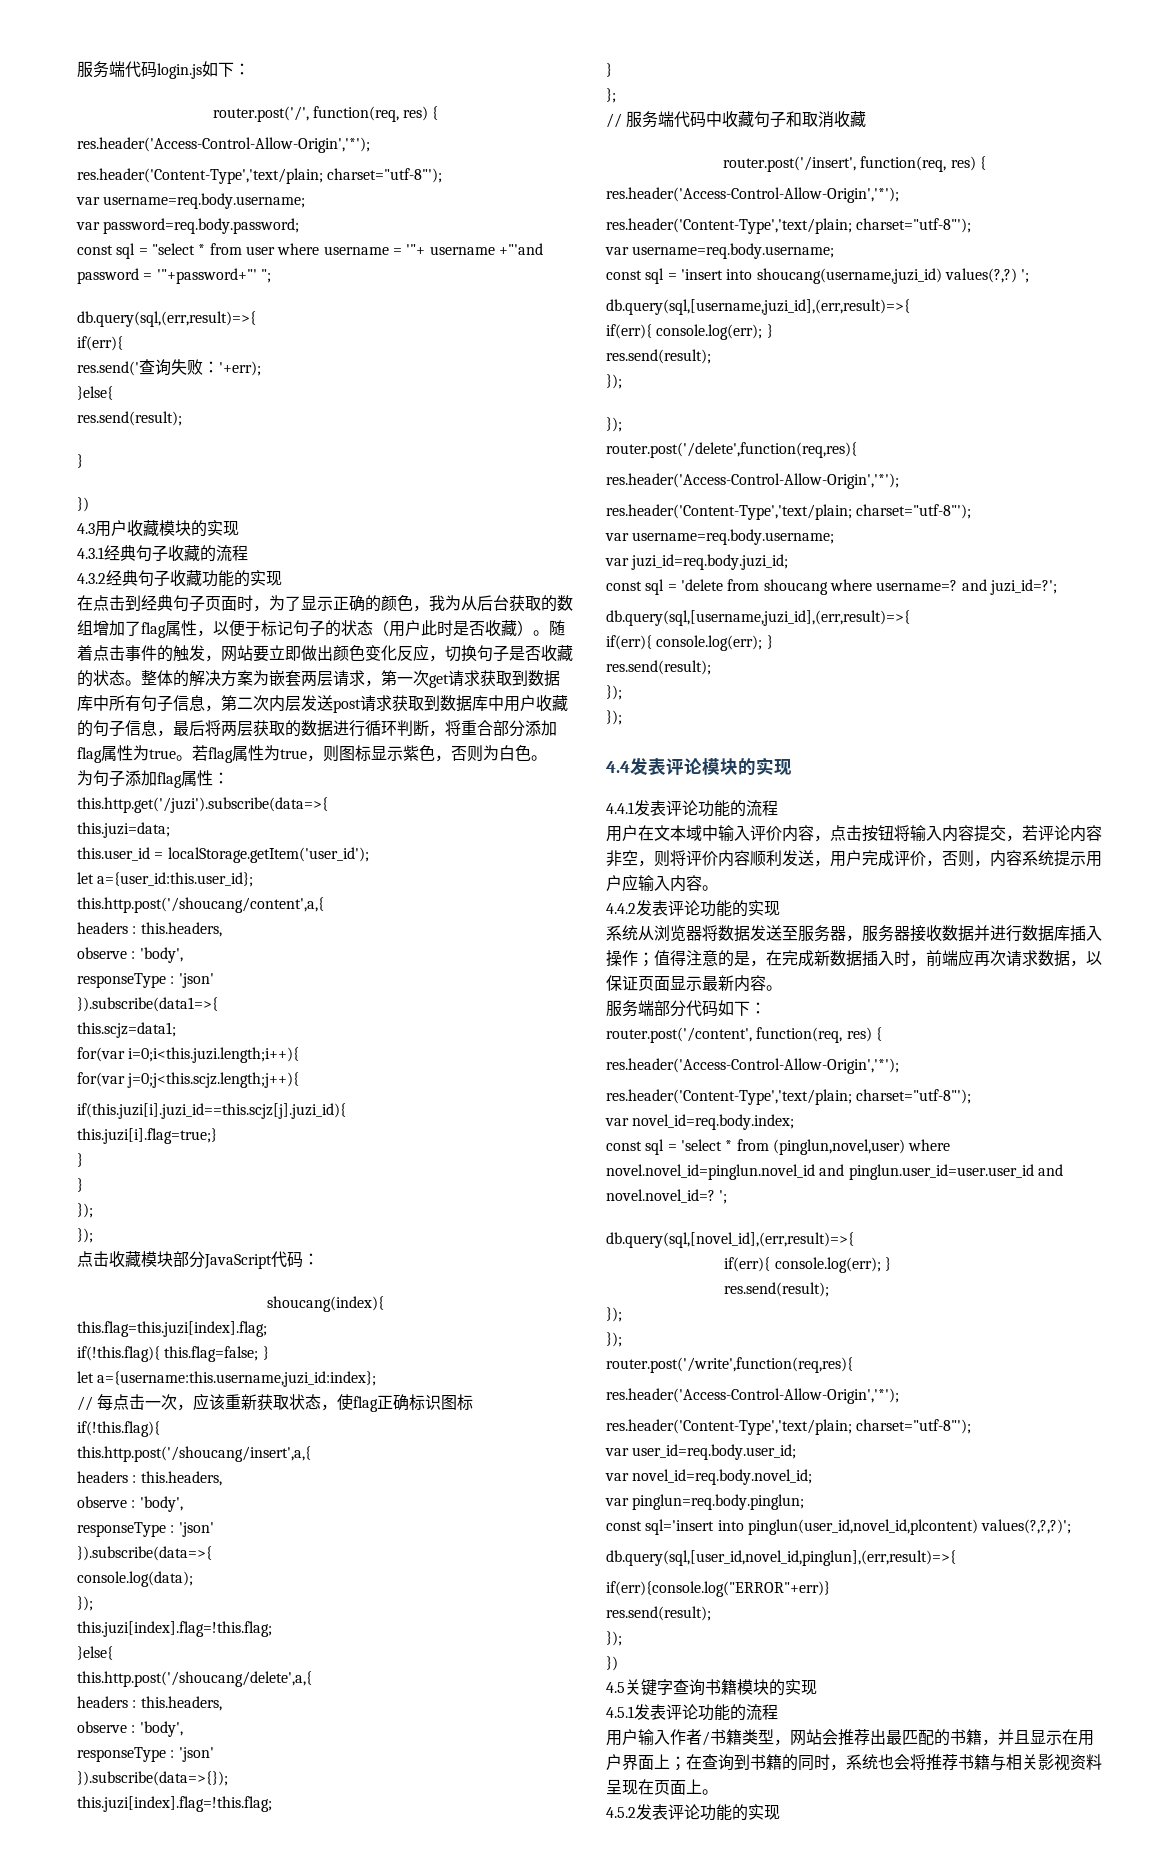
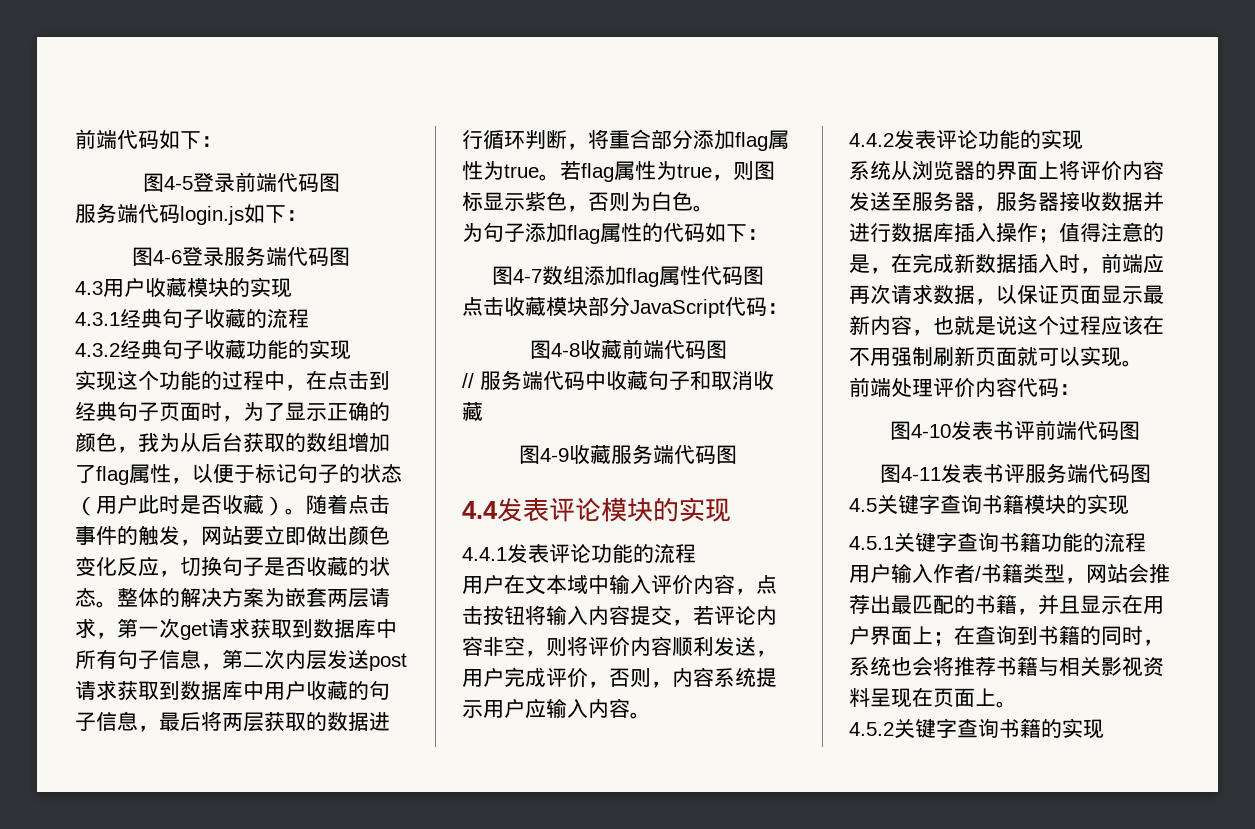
+ 前端代码如下：
+ 图4-5登录前端代码图
- router.post('/', function(req, res) {
- res.header('Access-Control-Allow-Origin','*');
- res.header('Content-Type','text/plain; charset="utf-8"');
- var username=req.body.username;
- var password=req.body.password;
- const sql = "select * from user where username = '"+ username +"'and password = '"+password+"' ";
- db.query(sql,(err,result)=>{
- if(err){
- res.send('查询失败：'+err);
- }else{
- res.send(result);
- }
- })
+ 图4-6登录服务端代码图
- 在点击到经典句子页面时，为了显示正确的颜色，我为从后台获取的数组增加了flag属性，以便于标记句子的状态（用户此时是否收藏）。
+ 实现这个功能的过程中，在点击到经典句子页面时，为了显示正确的颜色，我为从后台获取的数组增加了flag属性，以便于标记句子的状态（用户此时是否收藏）。
- 为句子添加flag属性：
- this.http.get('/juzi').subscribe(data=>{
- this.juzi=data;
- this.user_id = localStorage.getItem('user_id');
- let a={user_id:this.user_id};
- this.http.post('/shoucang/content',a,{
- headers : this.headers,
- observe : 'body',
- responseType : 'json'
- }).subscribe(data1=>{
- this.scjz=data1;
- for(var i=0;i<this.juzi.length;i++){
- for(var j=0;j<this.scjz.length;j++){
- if(this.juzi[i].juzi_id==this.scjz[j].juzi_id){
- this.juzi[i].flag=true;}
- }
- }
- });
- });
+ 为句子添加flag属性的代码如下：
+ 图4-7数组添加flag属性代码图
- shoucang(index){
- this.flag=this.juzi[index].flag;
- if(!this.flag){ this.flag=false; }
- let a={username:this.username,juzi_id:index};
- // 每点击一次，应该重新获取状态，使flag正确标识图标
- if(!this.flag){
- this.http.post('/shoucang/insert',a,{
- headers : this.headers,
- observe : 'body',
- responseType : 'json'
- }).subscribe(data=>{
- console.log(data);
- });
- this.juzi[index].flag=!this.flag;
- }else{
- this.http.post('/shoucang/delete',a,{
- headers : this.headers,
- observe : 'body',
- responseType : 'json'
- }).subscribe(data=>{});
- this.juzi[index].flag=!this.flag;
- }
- };
+ 图4-8收藏前端代码图
- router.post('/insert', function(req, res) {
- res.header('Access-Control-Allow-Origin','*');
- res.header('Content-Type','text/plain; charset="utf-8"');
- var username=req.body.username;
- const sql = 'insert into shoucang(username,juzi_id) values(?,?) ';
- db.query(sql,[username,juzi_id],(err,result)=>{
- if(err){ console.log(err); }
- res.send(result);
- });
- });
- router.post('/delete',function(req,res){
- res.header('Access-Control-Allow-Origin','*');
- res.header('Content-Type','text/plain; charset="utf-8"');
- var username=req.body.username;
- var juzi_id=req.body.juzi_id;
- const sql = 'delete from shoucang where username=? and juzi_id=?';
- db.query(sql,[username,juzi_id],(err,result)=>{
- if(err){ console.log(err); }
- res.send(result);
- });
- });
+ 图4-9收藏服务端代码图
- 系统从浏览器将数据发送至服务器，服务器接收数据并进行数据库插入操作；值得注意的是，在完成新数据插入时，前端应再次请求数据，以保证页面显示最新内容。
- 服务端部分代码如下：
- router.post('/content', function(req, res) {
- res.header('Access-Control-Allow-Origin','*');
- res.header('Content-Type','text/plain; charset="utf-8"');
- var novel_id=req.body.index;
- const sql = 'select * from (pinglun,novel,user) where novel.novel_id=pinglun.novel_id and pinglun.user_id=user.user_id and novel.novel_id=? ';
- db.query(sql,[novel_id],(err,result)=>{
- if(err){ console.log(err); }
- res.send(result);
- });
- });
- router.post('/write',function(req,res){
- res.header('Access-Control-Allow-Origin','*');
- res.header('Content-Type','text/plain; charset="utf-8"');
- var user_id=req.body.user_id;
- var novel_id=req.body.novel_id;
- var pinglun=req.body.pinglun;
- const sql='insert into pinglun(user_id,novel_id,plcontent) values(?,?,?)';
- db.query(sql,[user_id,novel_id,pinglun],(err,result)=>{
- if(err){console.log("ERROR"+err)}
- res.send(result);
- });
- })
+ 系统从浏览器的界面上将评价内容发送至服务器，服务器接收数据并进行数据库插入操作；值得注意的是，在完成新数据插入时，前端应再次请求数据，以保证页面显示最新内容，也就是说这个过程应该在不用强制刷新页面就可以实现。
+ 前端处理评价内容代码：
+ 图4-10发表书评前端代码图
+ 图4-11发表书评服务端代码图
- 4.5.1发表评论功能的流程
+ 4.5.1关键字查询书籍功能的流程
- 4.5.2发表评论功能的实现
+ 4.5.2关键字查询书籍的实现

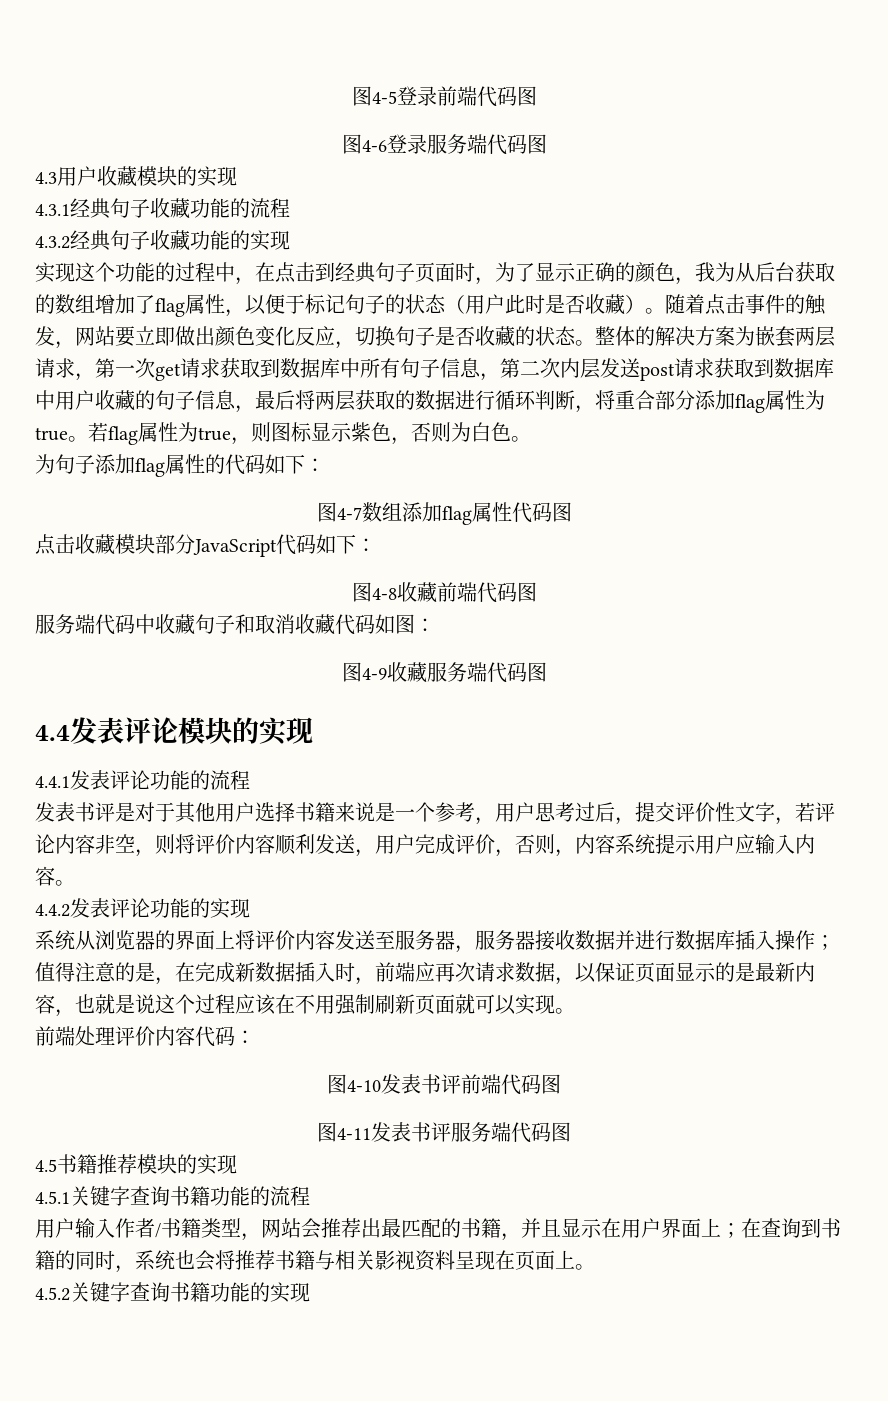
- 前端代码如下：
- 服务端代码login.js如下：
- 4.3.1经典句子收藏的流程
+ 4.3.1经典句子收藏功能的流程
- 点击收藏模块部分JavaScript代码：
+ 点击收藏模块部分JavaScript代码如下：
- // 服务端代码中收藏句子和取消收藏
+ 服务端代码中收藏句子和取消收藏代码如图：
- 用户在文本域中输入评价内容，点击按钮将输入内容提交，若评论内容非空，则将评价内容顺利发送，用户完成评价，否则，内容系统提示用户应输入内容。
+ 发表书评是对于其他用户选择书籍来说是一个参考，用户思考过后，提交评价性文字，若评论内容非空，则将评价内容顺利发送，用户完成评价，否则，内容系统提示用户应输入内容。
- 系统从浏览器的界面上将评价内容发送至服务器，服务器接收数据并进行数据库插入操作；值得注意的是，在完成新数据插入时，前端应再次请求数据，以保证页面显示最新内容，也就是说这个过程应该在不用强制刷新页面就可以实现。
+ 系统从浏览器的界面上将评价内容发送至服务器，服务器接收数据并进行数据库插入操作；值得注意的是，在完成新数据插入时，前端应再次请求数据，以保证页面显示的是最新内容，也就是说这个过程应该在不用强制刷新页面就可以实现。
- 4.5关键字查询书籍模块的实现
+ 4.5书籍推荐模块的实现
- 4.5.2关键字查询书籍的实现
+ 4.5.2关键字查询书籍功能的实现

